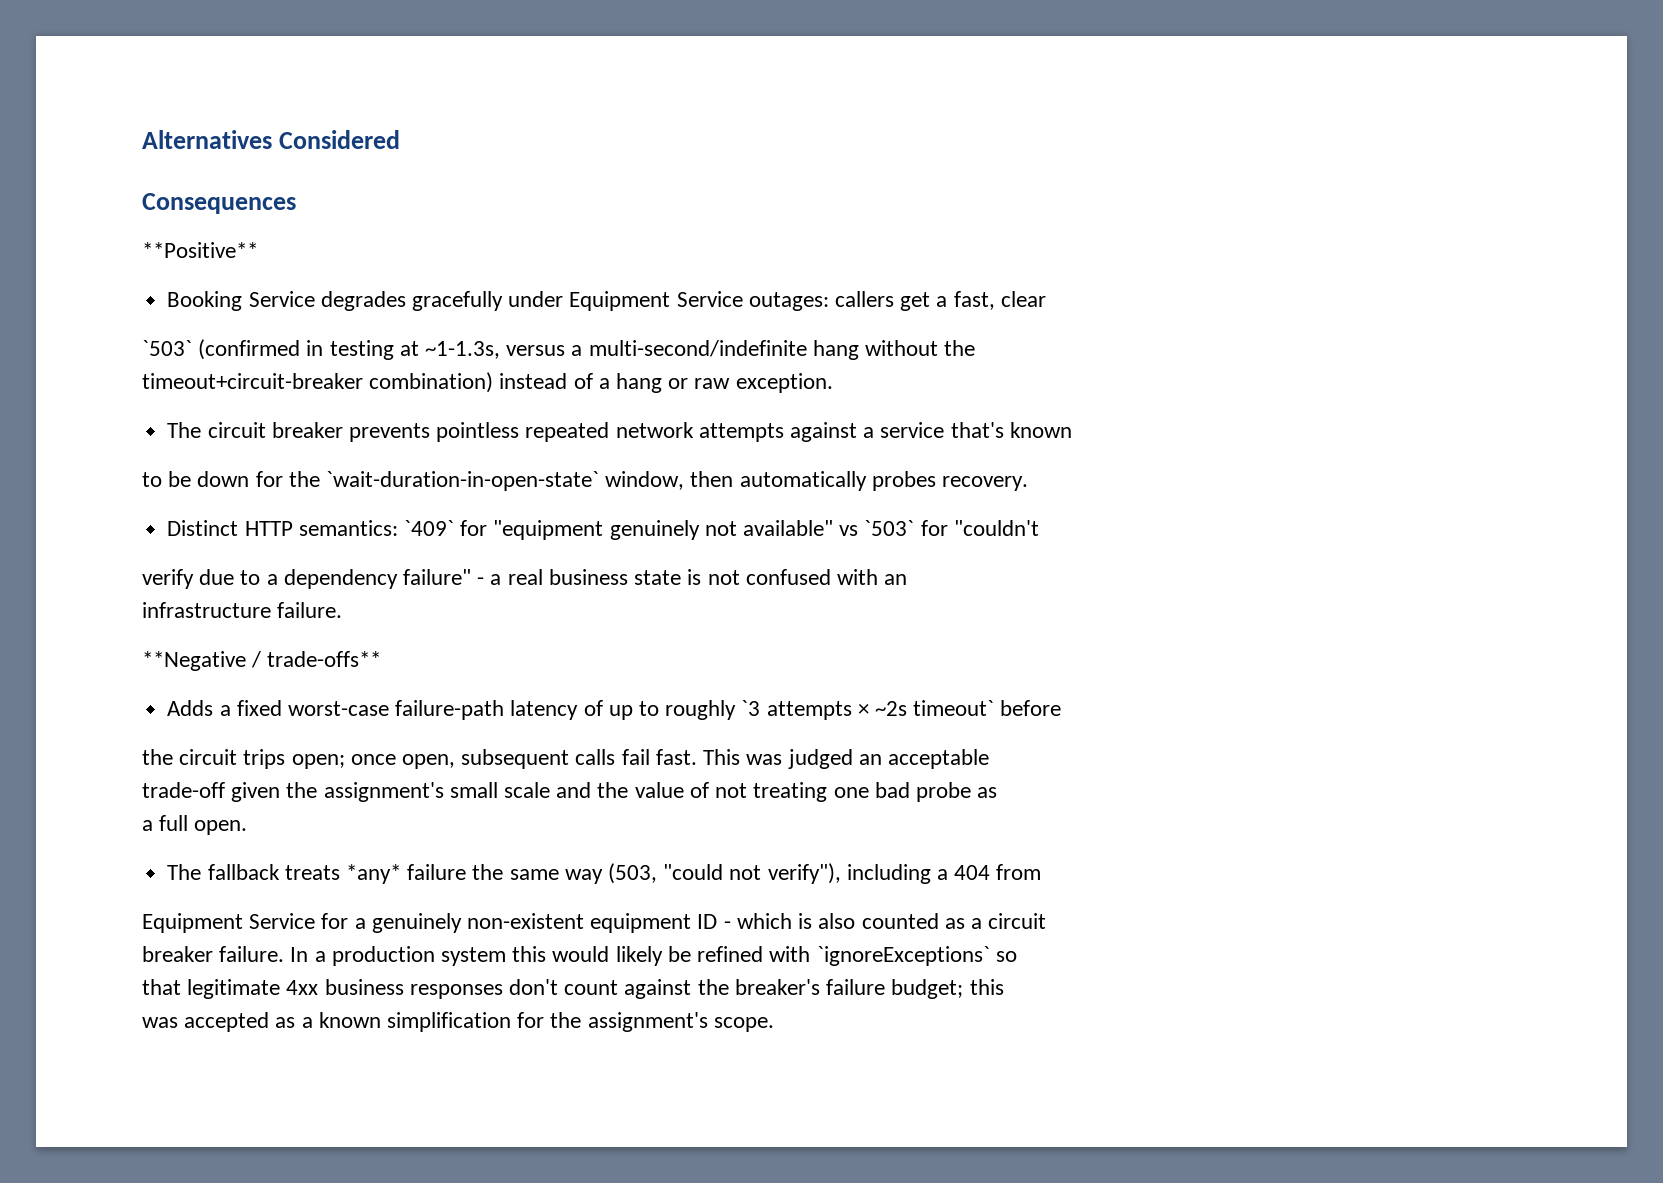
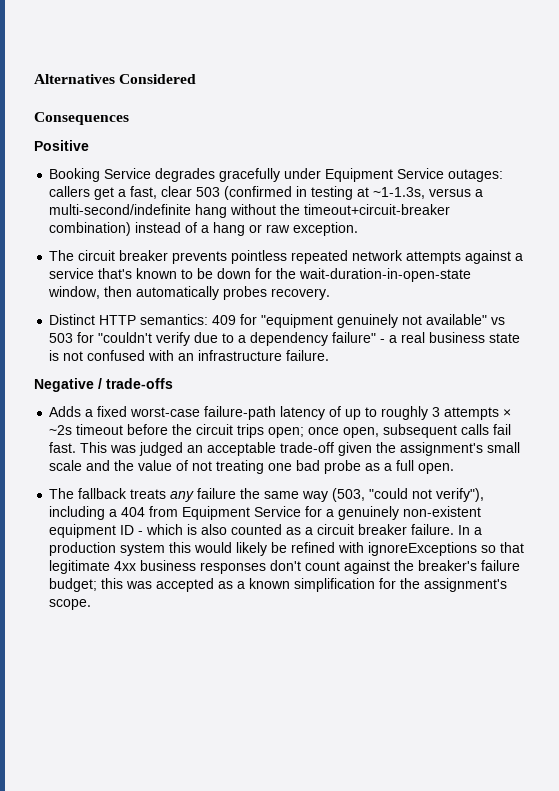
- **Positive**
+ Positive
- Booking Service degrades gracefully under Equipment Service outages: callers get a fast, clear
- `503` (confirmed in testing at ~1-1.3s, versus a multi-second/indefinite hang without the
- timeout+circuit-breaker combination) instead of a hang or raw exception.
+ Booking Service degrades gracefully under Equipment Service outages: callers get a fast, clear 503 (confirmed in testing at ~1-1.3s, versus a multi-second/indefinite hang without the timeout+circuit-breaker combination) instead of a hang or raw exception.
- The circuit breaker prevents pointless repeated network attempts against a service that's known
- to be down for the `wait-duration-in-open-state` window, then automatically probes recovery.
+ The circuit breaker prevents pointless repeated network attempts against a service that's known to be down for the wait-duration-in-open-state window, then automatically probes recovery.
- Distinct HTTP semantics: `409` for "equipment genuinely not available" vs `503` for "couldn't
- verify due to a dependency failure" - a real business state is not confused with an
- infrastructure failure.
+ Distinct HTTP semantics: 409 for "equipment genuinely not available" vs 503 for "couldn't verify due to a dependency failure" - a real business state is not confused with an infrastructure failure.
- **Negative / trade-offs**
+ Negative / trade-offs
- Adds a fixed worst-case failure-path latency of up to roughly `3 attempts × ~2s timeout` before
- the circuit trips open; once open, subsequent calls fail fast.
+ Adds a fixed worst-case failure-path latency of up to roughly 3 attempts × ~2s timeout before the circuit trips open; once open, subsequent calls fail fast.
- This was judged an acceptable
- trade-off given the assignment's small scale and the value of not treating one bad probe as
- a full open.
+ This was judged an acceptable trade-off given the assignment's small scale and the value of not treating one bad probe as a full open.
- The fallback treats *any* failure the same way (503, "could not verify"), including a 404 from
- Equipment Service for a genuinely non-existent equipment ID - which is also counted as a circuit
- breaker failure.
+ The fallback treats any failure the same way (503, "could not verify"), including a 404 from Equipment Service for a genuinely non-existent equipment ID - which is also counted as a circuit breaker failure.
- In a production system this would likely be refined with `ignoreExceptions` so
- that legitimate 4xx business responses don't count against the breaker's failure budget; this
- was accepted as a known simplification for the assignment's scope.
+ In a production system this would likely be refined with ignoreExceptions so that legitimate 4xx business responses don't count against the breaker's failure budget; this was accepted as a known simplification for the assignment's scope.

